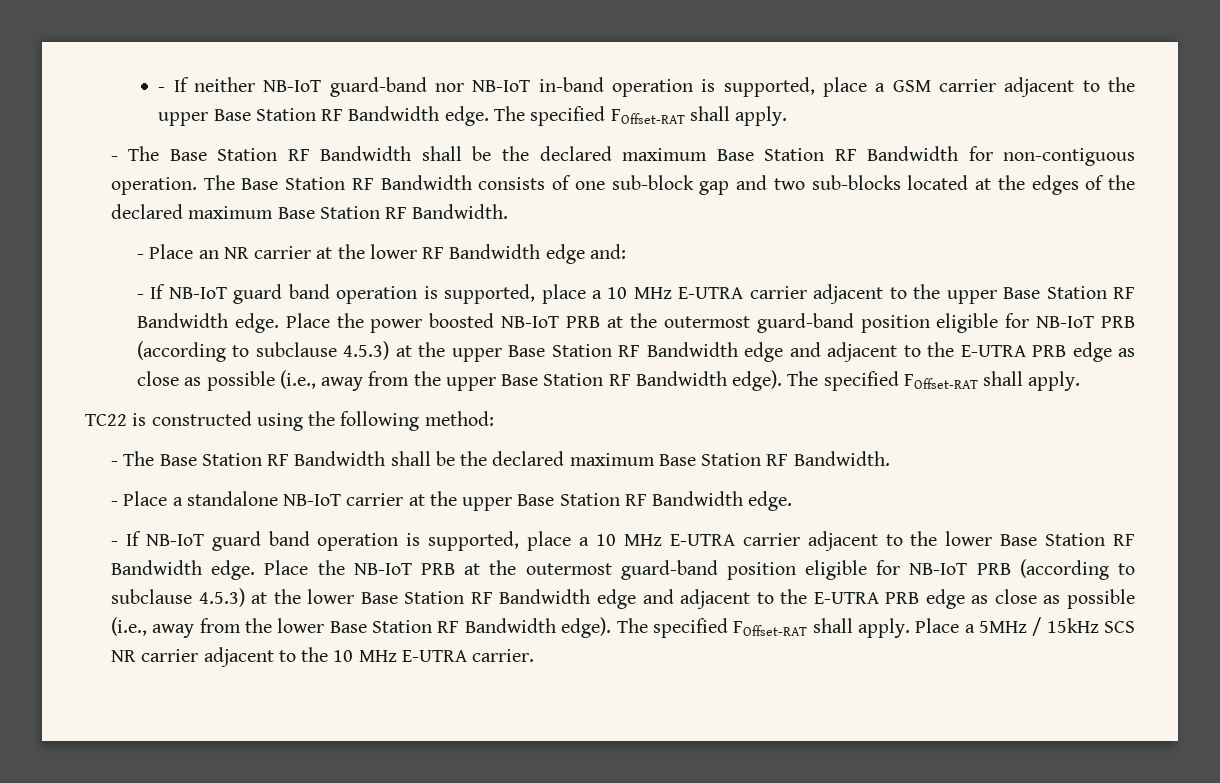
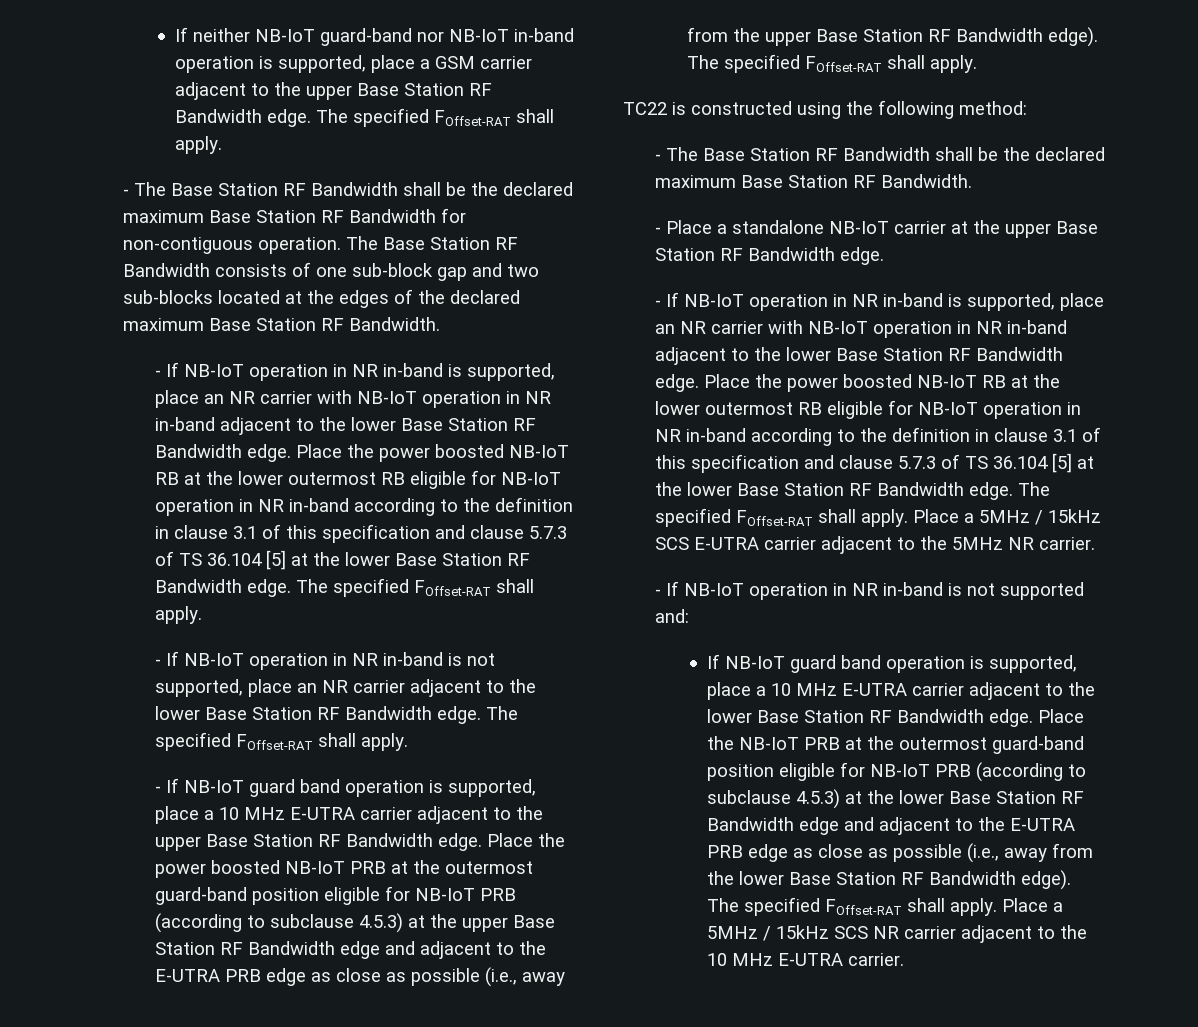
- - If neither NB-IoT guard-band nor NB-IoT in-band operation is supported, place a GSM carrier adjacent to the upper Base Station RF Bandwidth edge.
+ If neither NB-IoT guard-band nor NB-IoT in-band operation is supported, place a GSM carrier adjacent to the upper Base Station RF Bandwidth edge.
  The Base Station RF Bandwidth consists of one sub-block gap and two sub-blocks located at the edges of the declared maximum Base Station RF Bandwidth.
- - Place an NR carrier at the lower RF Bandwidth edge and:
+ - If NB-IoT operation in NR in-band is supported, place an NR carrier with NB-IoT operation in NR in-band adjacent to the lower Base Station RF Bandwidth edge. Place the power boosted NB-IoT RB at the lower outermost RB eligible for NB-IoT operation in NR in-band according to the definition in clause 3.1 of this specification and clause 5.7.3 of TS 36.104 [5] at the lower Base Station RF Bandwidth edge. The specified FOffset-RAT shall apply.
+ - If NB-IoT operation in NR in-band is not supported, place an NR carrier adjacent to the lower Base Station RF Bandwidth edge. The specified FOffset-RAT shall apply.
- - If NB-IoT guard band operation is supported, place a 10 MHz E-UTRA carrier adjacent to the lower Base Station RF Bandwidth edge.
+ - If NB-IoT operation in NR in-band is supported, place an NR carrier with NB-IoT operation in NR in-band adjacent to the lower Base Station RF Bandwidth edge. Place the power boosted NB-IoT RB at the lower outermost RB eligible for NB-IoT operation in NR in-band according to the definition in clause 3.1 of this specification and clause 5.7.3 of TS 36.104 [5] at the lower Base Station RF Bandwidth edge. The specified FOffset-RAT shall apply. Place a 5MHz / 15kHz SCS E-UTRA carrier adjacent to the 5MHz NR carrier.
+ - If NB-IoT operation in NR in-band is not supported and:
+ If NB-IoT guard band operation is supported, place a 10 MHz E-UTRA carrier adjacent to the lower Base Station RF Bandwidth edge.

